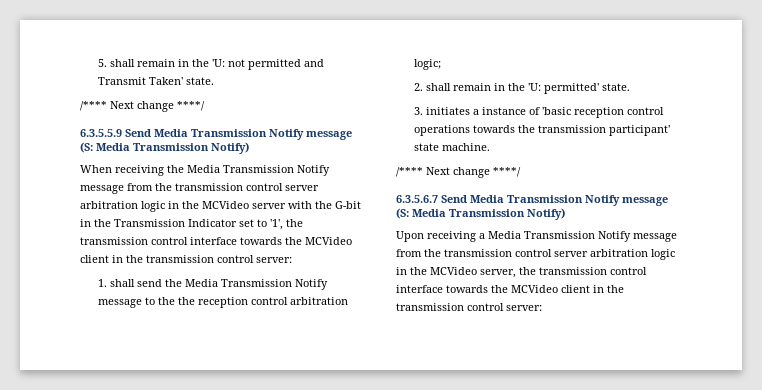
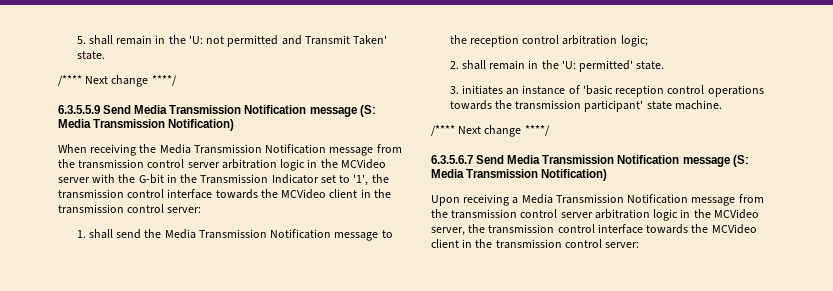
- 6.3.5.5.9 Send Media Transmission Notify message (S: Media Transmission Notify)
+ 6.3.5.5.9 Send Media Transmission Notification message (S: Media Transmission Notification)
- When receiving the Media Transmission Notify message from the transmission control server arbitration logic in the MCVideo server with the G-bit in the Transmission Indicator set to '1', the transmission control interface towards the MCVideo client in the transmission control server:
+ When receiving the Media Transmission Notification message from the transmission control server arbitration logic in the MCVideo server with the G-bit in the Transmission Indicator set to '1', the transmission control interface towards the MCVideo client in the transmission control server:
- 1. shall send the Media Transmission Notify message to the the reception control arbitration logic;
+ 1. shall send the Media Transmission Notification message to the reception control arbitration logic;
- 3. initiates a instance of 'basic reception control operations towards the transmission participant' state machine.
+ 3. initiates an instance of 'basic reception control operations towards the transmission participant' state machine.
- 6.3.5.6.7 Send Media Transmission Notify message (S: Media Transmission Notify)
+ 6.3.5.6.7 Send Media Transmission Notification message (S: Media Transmission Notification)
- Upon receiving a Media Transmission Notify message from the transmission control server arbitration logic in the MCVideo server, the transmission control interface towards the MCVideo client in the transmission control server:
+ Upon receiving a Media Transmission Notification message from the transmission control server arbitration logic in the MCVideo server, the transmission control interface towards the MCVideo client in the transmission control server:

